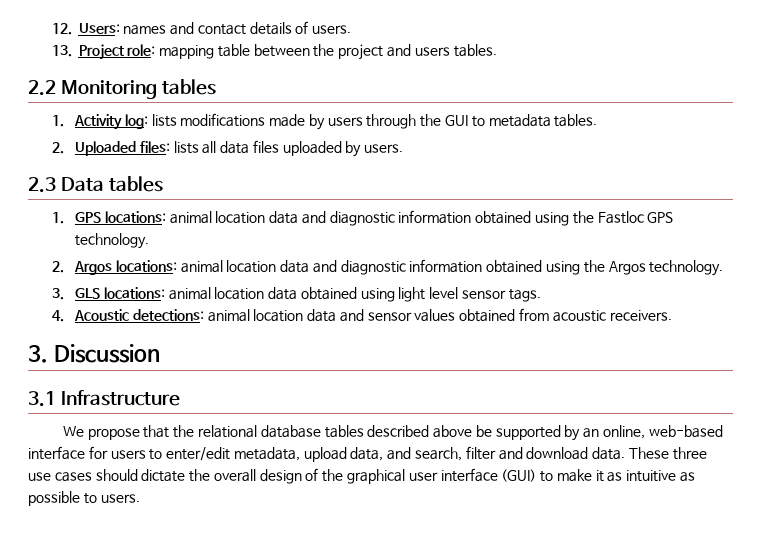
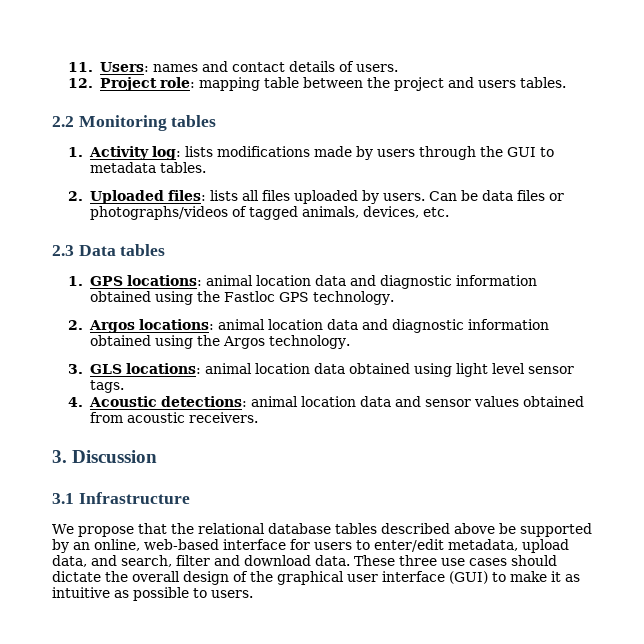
- 12. Users: names and contact details of users.
+ 11. Users: names and contact details of users.
- 13. Project role: mapping table between the project and users tables.
+ 12. Project role: mapping table between the project and users tables.
- 2. Uploaded files: lists all data files uploaded by users.
+ 2. Uploaded files: lists all files uploaded by users. Can be data files or photographs/videos of tagged animals, devices, etc.

